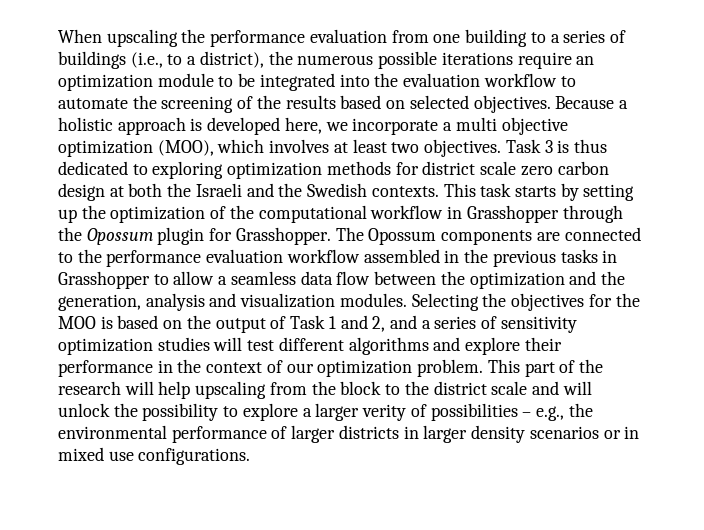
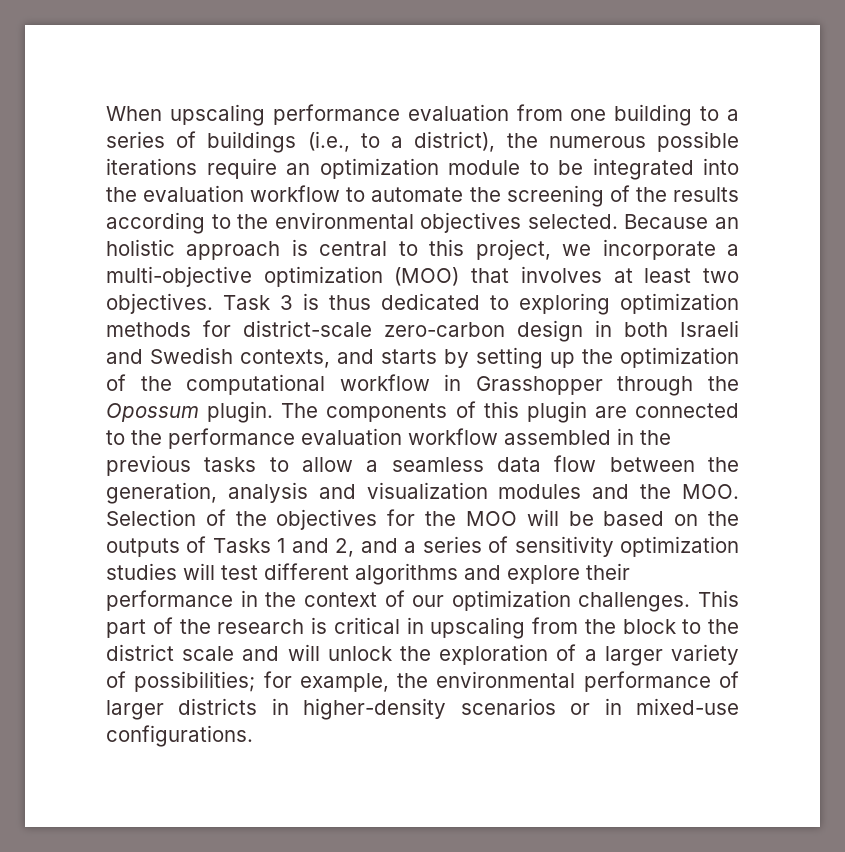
- When upscaling the performance evaluation from one building to a series of buildings (i.e., to a district), the numerous possible iterations require an optimization module to be integrated into the evaluation workflow to automate the screening of the results based on selected objectives. Because a holistic approach is developed here, we incorporate a multi objective optimization (MOO), which involves at least two objectives.
+ When upscaling performance evaluation from one building to a series of buildings (i.e., to a district), the numerous possible iterations require an optimization module to be integrated into the evaluation workflow to automate the screening of the results according to the environmental objectives selected. Because an holistic approach is central to this project, we incorporate a multi-objective optimization (MOO) that involves at least two objectives.
- Task 3 is thus dedicated to exploring optimization methods for district scale zero carbon design at both the Israeli and the Swedish contexts. This task starts by setting up the optimization of the computational workflow in Grasshopper through the Opossum plugin for Grasshopper. The Opossum components are connected to the performance evaluation workflow assembled in the previous tasks in Grasshopper to allow a seamless data flow between the optimization and the generation, analysis and visualization modules. Selecting the objectives for the MOO is based on the output of Task 1 and 2, and a series of sensitivity optimization studies will test different algorithms and explore their performance in the context of our optimization problem.
+ Task 3 is thus dedicated to exploring optimization methods for district-scale zero-carbon design in both Israeli and Swedish contexts, and starts by setting up the optimization of the computational workflow in Grasshopper through the Opossum plugin. The components of this plugin are connected to the performance evaluation workflow assembled in the previous tasks to allow a seamless data flow between the generation, analysis and visualization modules and the MOO. Selection of the objectives for the MOO will be based on the outputs of Tasks 1 and 2, and a series of sensitivity optimization studies will test different algorithms and explore their performance in the context of our optimization challenges.
- This part of the research will help upscaling from the block to the district scale and will unlock the possibility to explore a larger verity of possibilities – e.g., the environmental performance of larger districts in larger density scenarios or in mixed use configurations.
+ This part of the research is critical in upscaling from the block to the district scale and will unlock the exploration of a larger variety of possibilities; for example, the environmental performance of larger districts in higher-density scenarios or in mixed-use configurations.

